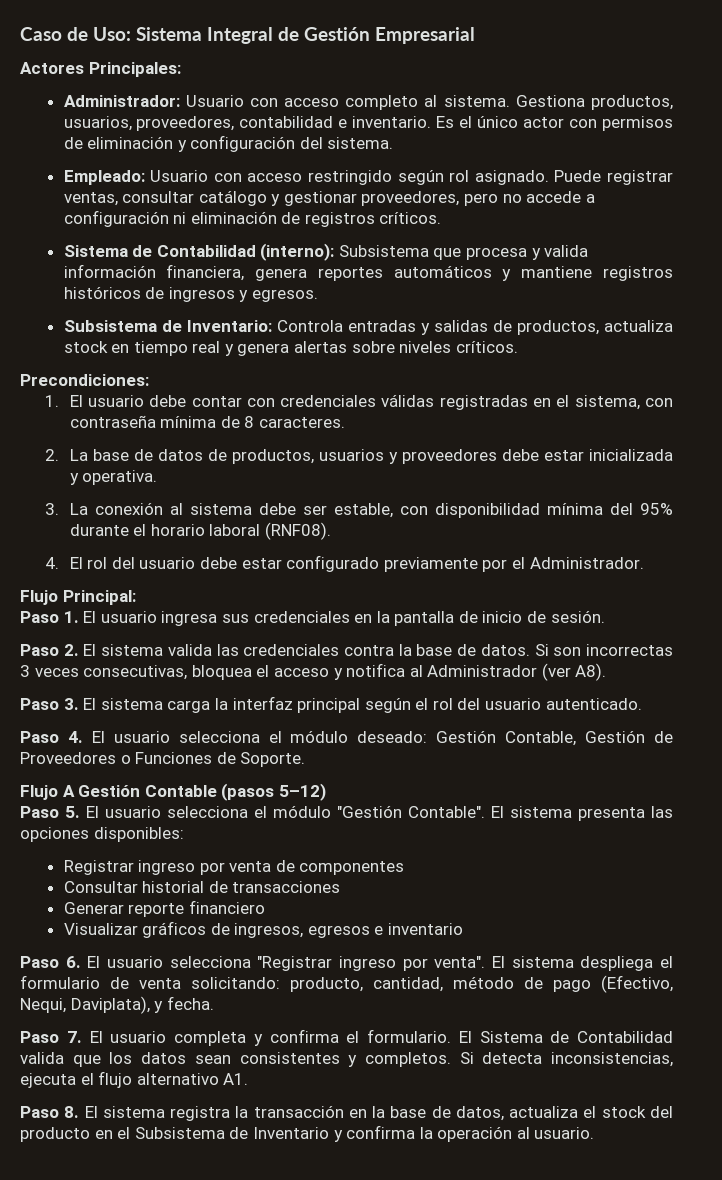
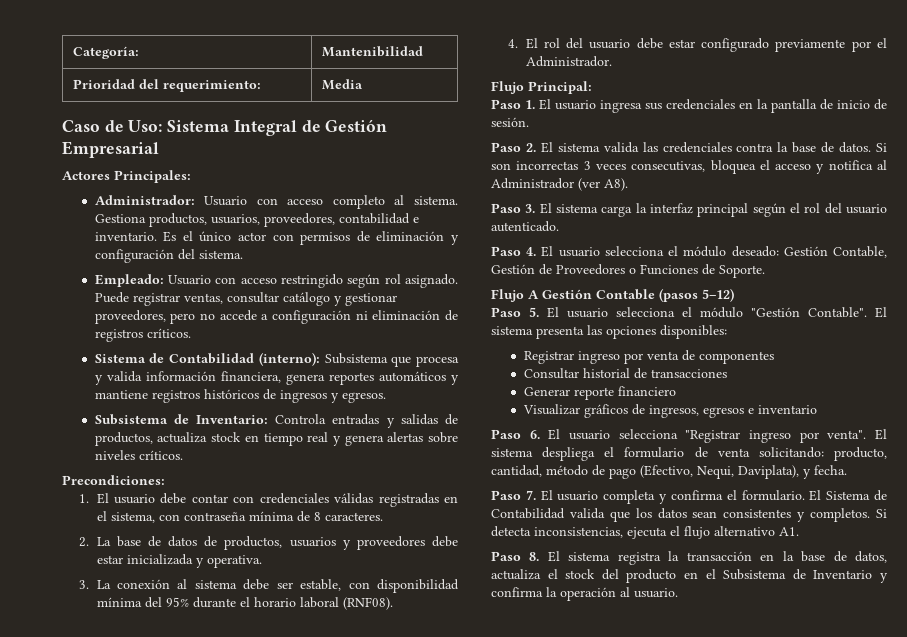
+ Categoría: | Mantenibilidad
+ Prioridad del requerimiento: | Media

